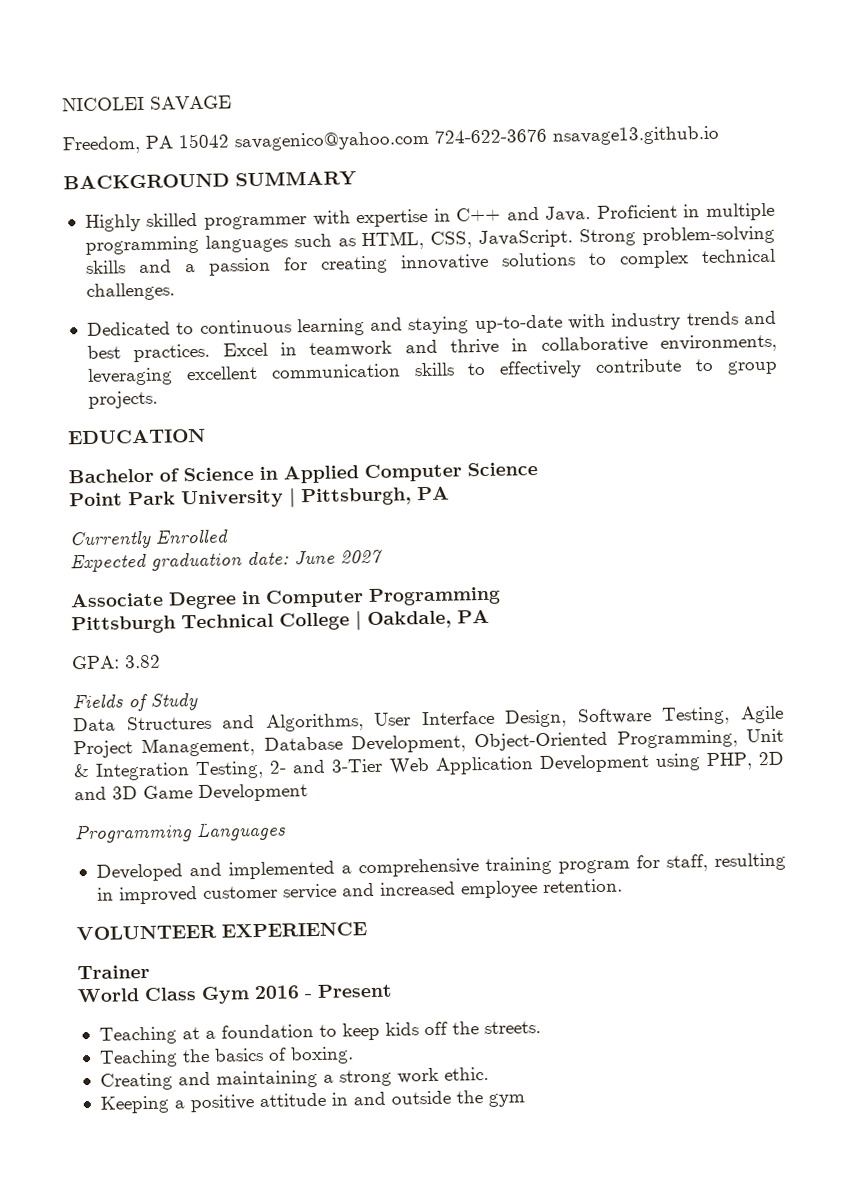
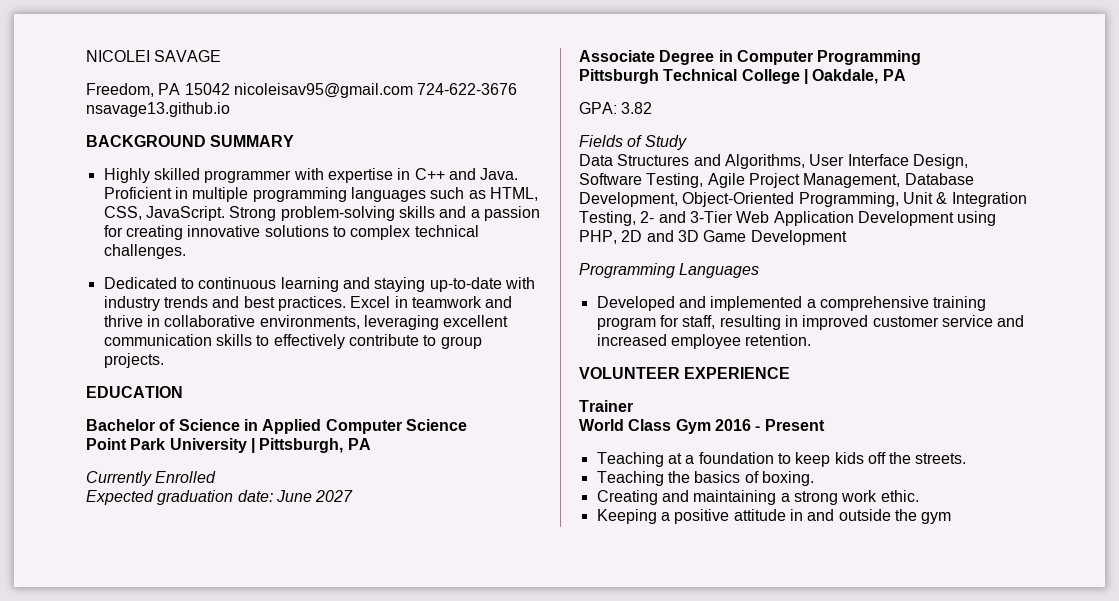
- Freedom, PA 15042 savagenico@yahoo.com 724-622-3676 nsavage13.github.io
+ Freedom, PA 15042 nicoleisav95@gmail.com 724-622-3676 nsavage13.github.io

